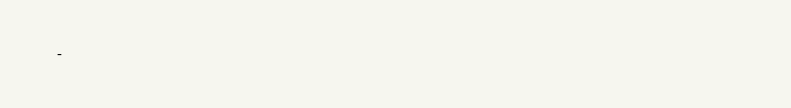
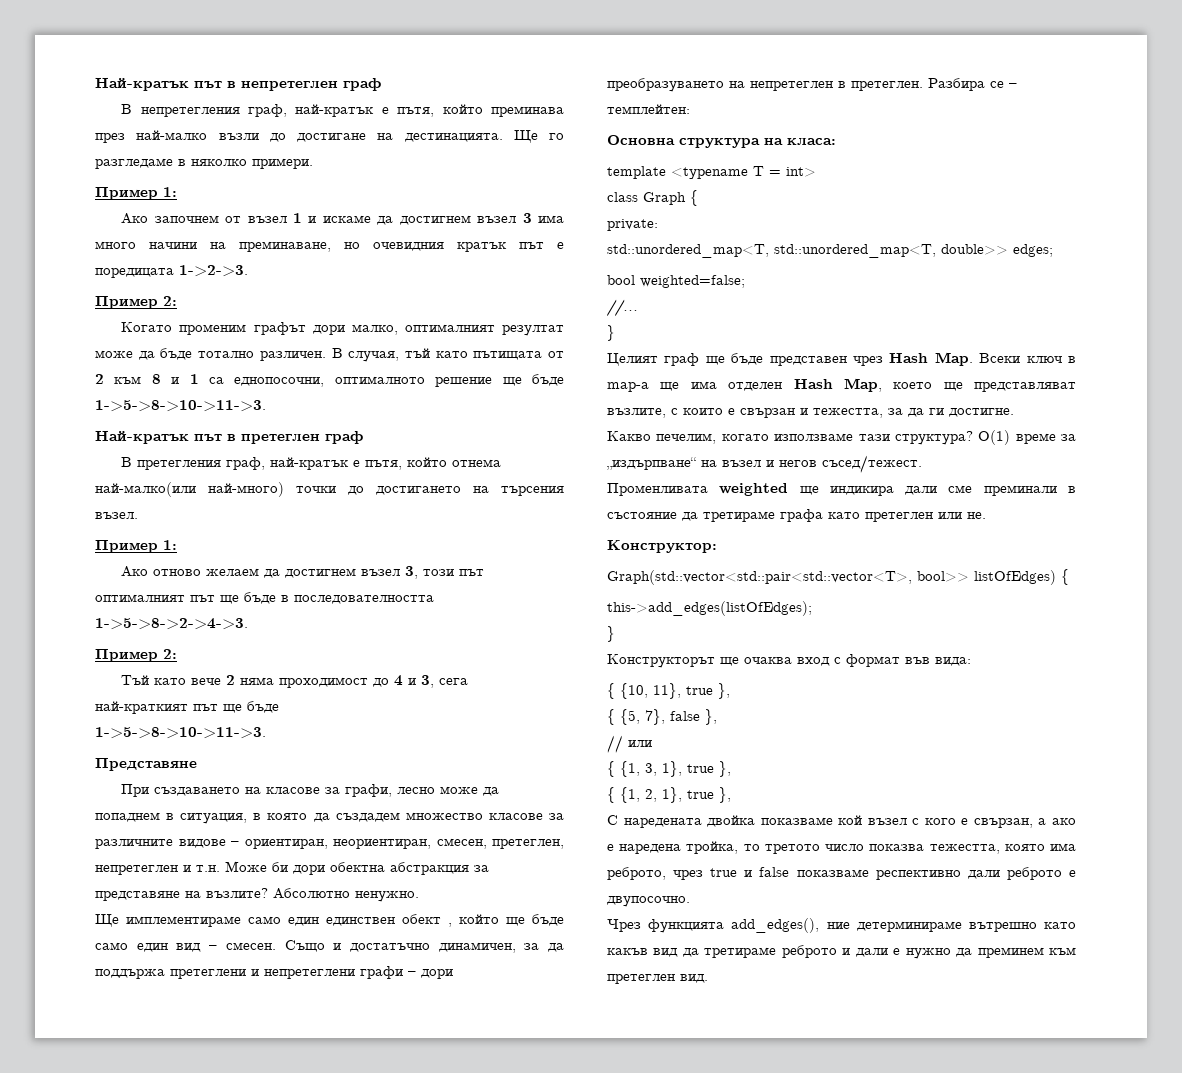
- -
+ Най-кратък път в непретеглен граф
+ В непретегления граф, най-кратък е пътя, който преминава през най-малко възли до достигане на дестинацията. Ще го разгледаме в няколко примери.
+ Пример 1:
+ Ако започнем от възел 1 и искаме да достигнем възел 3 има много начини на преминаване, но очевидния кратък път е поредицата 1->2->3.
+ Пример 2:
+ Когато променим графът дори малко, оптималният резултат може да бъде тотално различен. В случая, тъй като пътищата от 2 към 8 и 1 са еднопосочни, оптималното решение ще бъде 1->5->8->10->11->3.
+ Най-кратък път в претеглен граф
+ В претегления граф, най-кратък е пътя, който отнема най-малко(или най-много) точки до достигането на търсения възел.
+ Пример 1:
+ Ако отново желаем да достигнем възел 3, този път оптималният път ще бъде в последователността 1->5->8->2->4->3.
+ Пример 2:
+ Тъй като вече 2 няма проходимост до 4 и 3, сега най-краткият път ще бъде
+ 1->5->8->10->11->3.
+ Представяне
+ При създаването на класове за графи, лесно може да попаднем в ситуация, в която да създадем множество класове за различните видове – ориентиран, неориентиран, смесен, претеглен, непретеглен и т.н. Може би дори обектна абстракция за представяне на възлите? Абсолютно ненужно.
+ Ще имплементираме само един единствен обект , който ще бъде само един вид – смесен. Също и достатъчно динамичен, за да поддържа претеглени и непретеглени графи – дори преобразуването на непретеглен в претеглен. Разбира се – темплейтен:
+ Основна структура на класа:
+ template <typename T = int>
+ class Graph {
+ private:
+ std::unordered_map<T, std::unordered_map<T, double>> edges;
+ bool weighted=false;
+ //...
+ }
+ Целият граф ще бъде представен чрез Hash Map. Всеки ключ в map-a ще има отделен Hash Map, което ще представляват възлите, с които е свързан и тежестта, за да ги достигне.
+ Какво печелим, когато използваме тази структура? O(1) време за „издърпване“ на възел и негов съсед/тежест.
+ Променливата weighted ще индикира дали сме преминали в състояние да третираме графа като претеглен или не.
+ Конструктор:
+ Graph(std::vector<std::pair<std::vector<T>, bool>> listOfEdges) {
+ this->add_edges(listOfEdges);
+ }
+ Конструкторът ще очаква вход с формат във вида:
+ { {10, 11}, true },
+ { {5, 7}, false },
+ // или
+ { {1, 3, 1}, true },
+ { {1, 2, 1}, true },
+ С наредената двойка показваме кой възел с кого е свързан, а ако е наредена тройка, то третото число показва тежестта, която има реброто, чрез true и false показваме респективно дали реброто е двупосочно.
+ Чрез функцията add_edges(), ние детерминираме вътрешно като какъв вид да третираме реброто и дали е нужно да преминем към претеглен вид.

